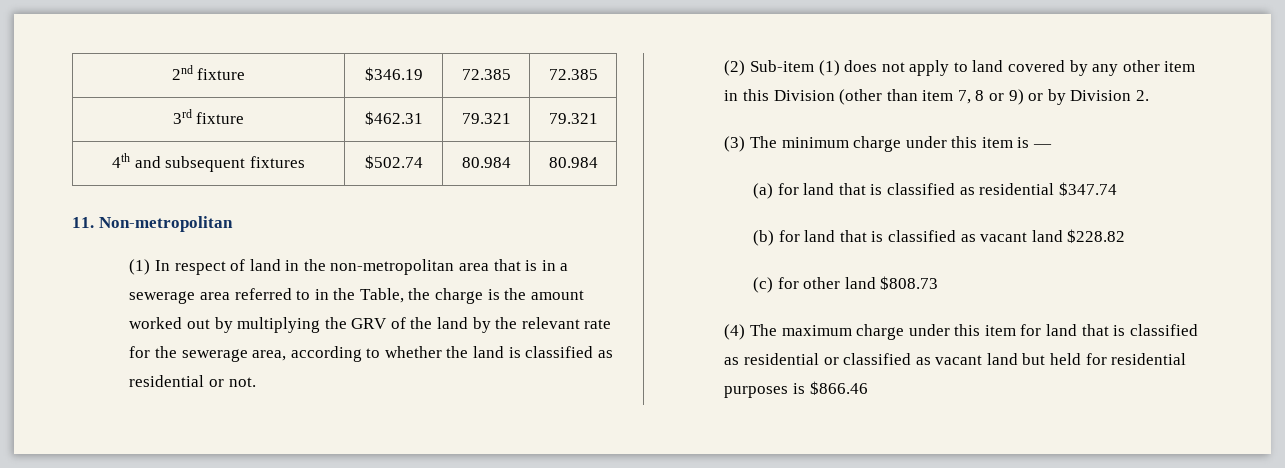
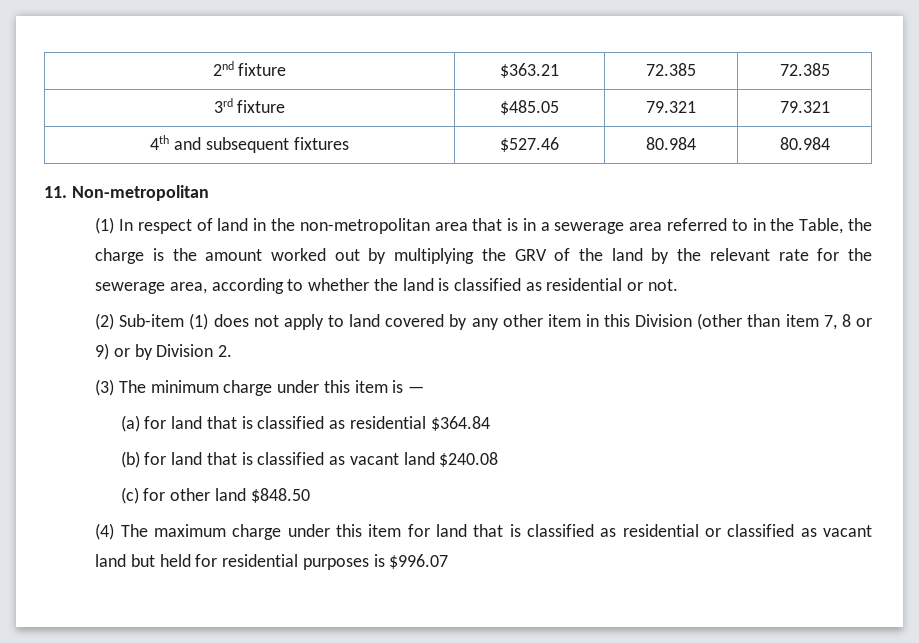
- 2nd fixture | $346.19 | 72.385 | 72.385
+ 2nd fixture | $363.21 | 72.385 | 72.385
- 3rd fixture | $462.31 | 79.321 | 79.321
+ 3rd fixture | $485.05 | 79.321 | 79.321
- 4th and subsequent fixtures | $502.74 | 80.984 | 80.984
+ 4th and subsequent fixtures | $527.46 | 80.984 | 80.984
- (a) for land that is classified as residential $347.74
+ (a) for land that is classified as residential $364.84
- (b) for land that is classified as vacant land $228.82
+ (b) for land that is classified as vacant land $240.08
- (c) for other land $808.73
+ (c) for other land $848.50
- (4) The maximum charge under this item for land that is classified as residential or classified as vacant land but held for residential purposes is $866.46
+ (4) The maximum charge under this item for land that is classified as residential or classified as vacant land but held for residential purposes is $996.07

